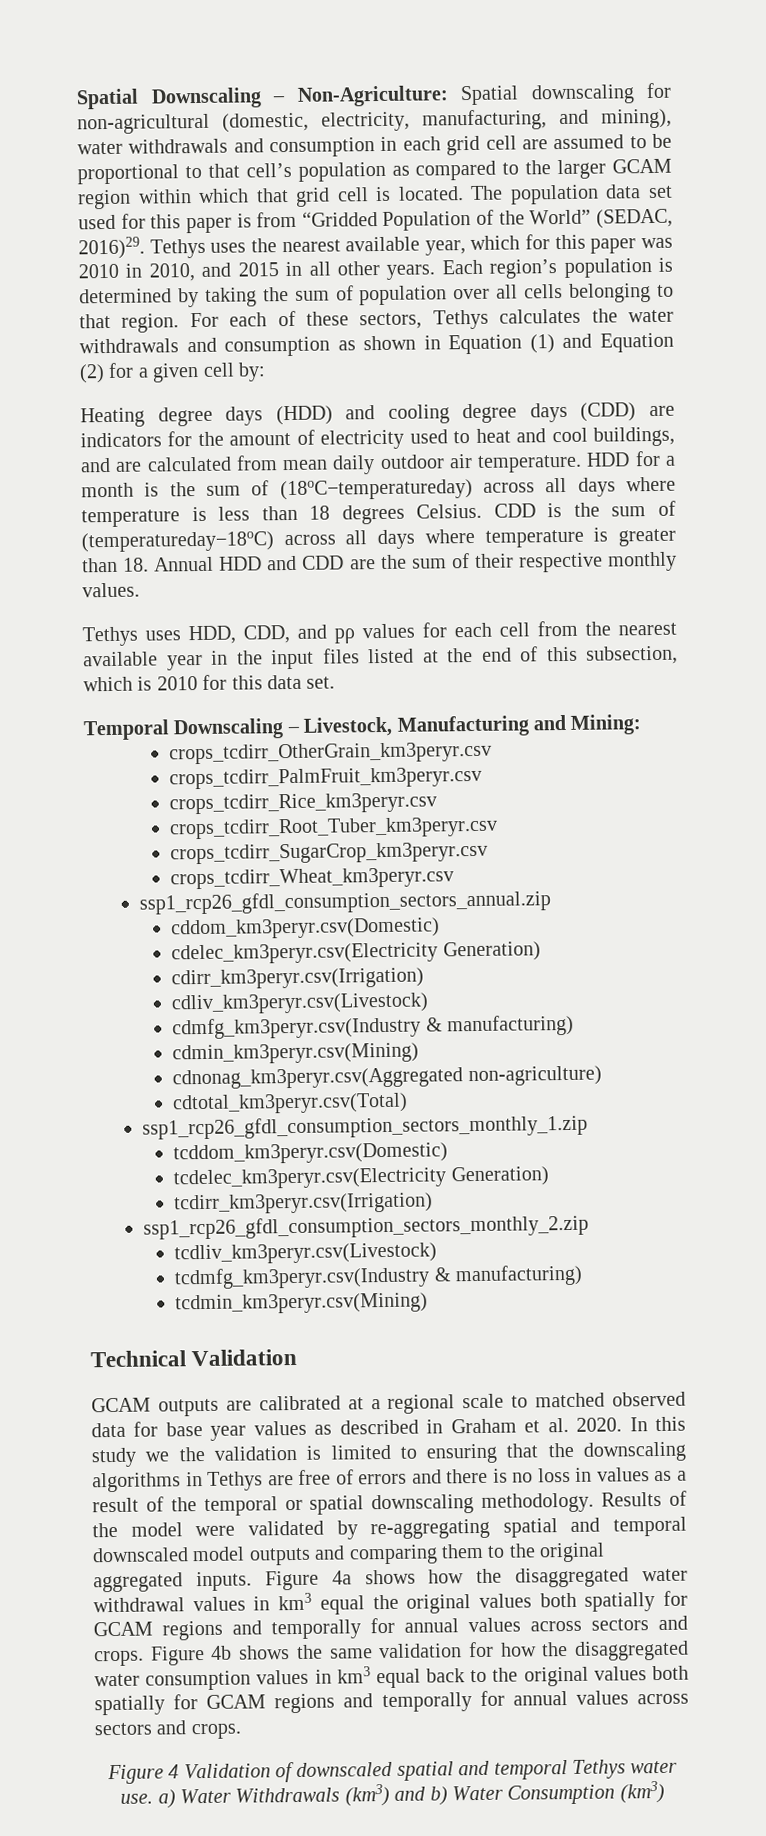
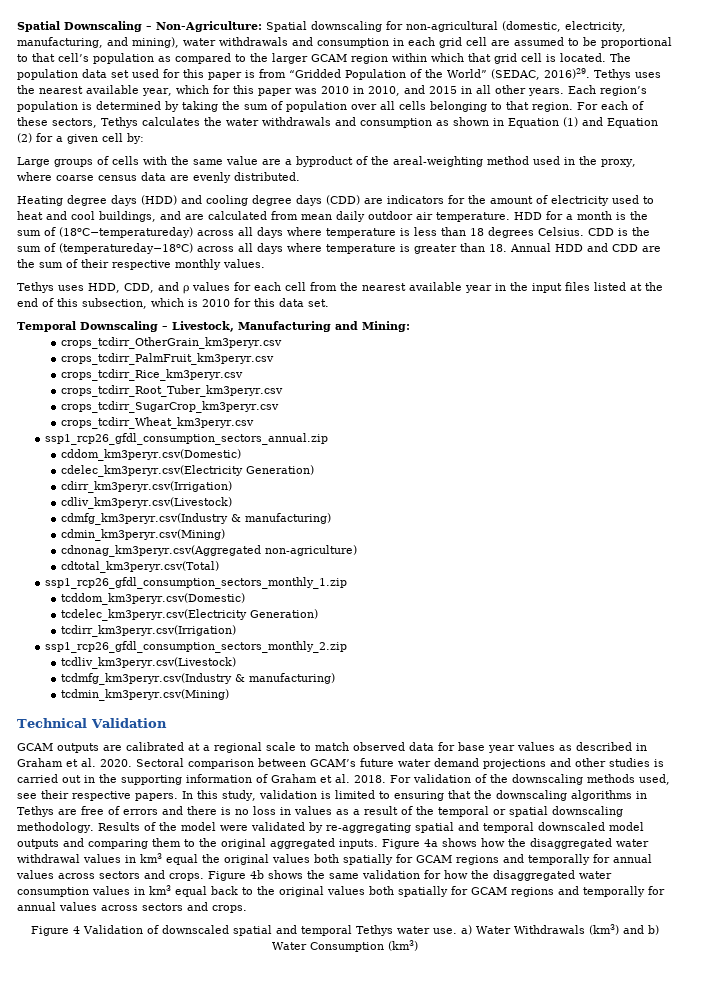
+ Large groups of cells with the same value are a byproduct of the areal-weighting method used in the proxy, where coarse census data are evenly distributed.
- Tethys uses HDD, CDD, and pρ values for each cell from the nearest available year in the input files listed at the end of this subsection, which is 2010 for this data set.
+ Tethys uses HDD, CDD, and ρ values for each cell from the nearest available year in the input files listed at the end of this subsection, which is 2010 for this data set.
- GCAM outputs are calibrated at a regional scale to matched observed data for base year values as described in Graham et al. 2020.
+ GCAM outputs are calibrated at a regional scale to match observed data for base year values as described in Graham et al. 2020.
- In this study we the validation is limited to ensuring that the downscaling algorithms in Tethys are free of errors and there is no loss in values as a result of the temporal or spatial downscaling methodology.
+ Sectoral comparison between GCAM’s future water demand projections and other studies is carried out in the supporting information of Graham et al. 2018. For validation of the downscaling methods used, see their respective papers. In this study, validation is limited to ensuring that the downscaling algorithms in Tethys are free of errors and there is no loss in values as a result of the temporal or spatial downscaling methodology.

